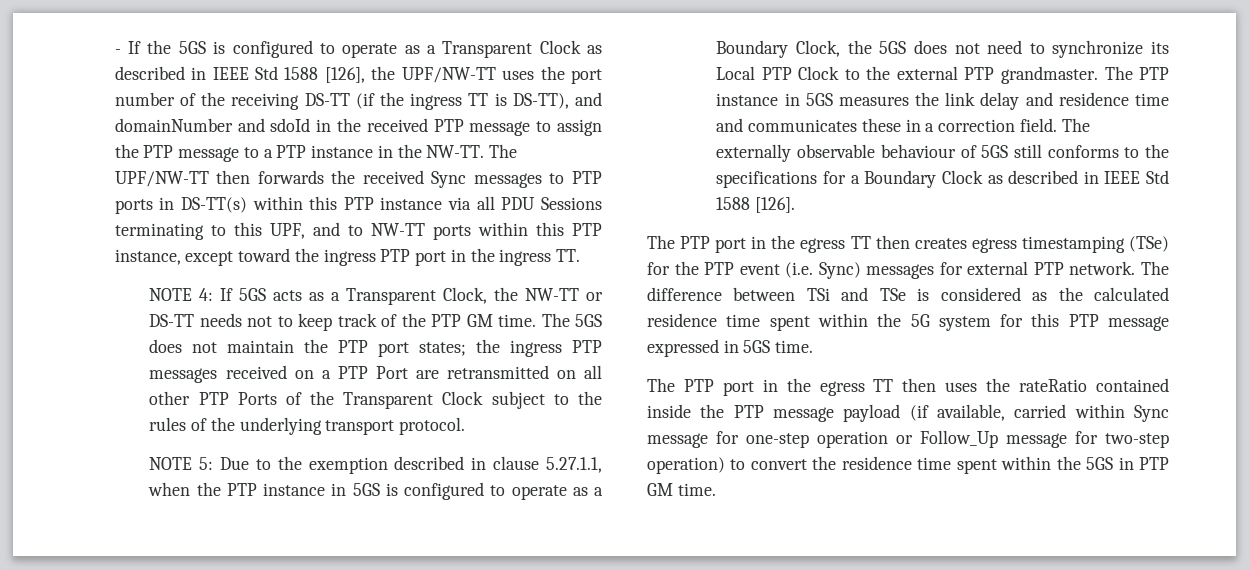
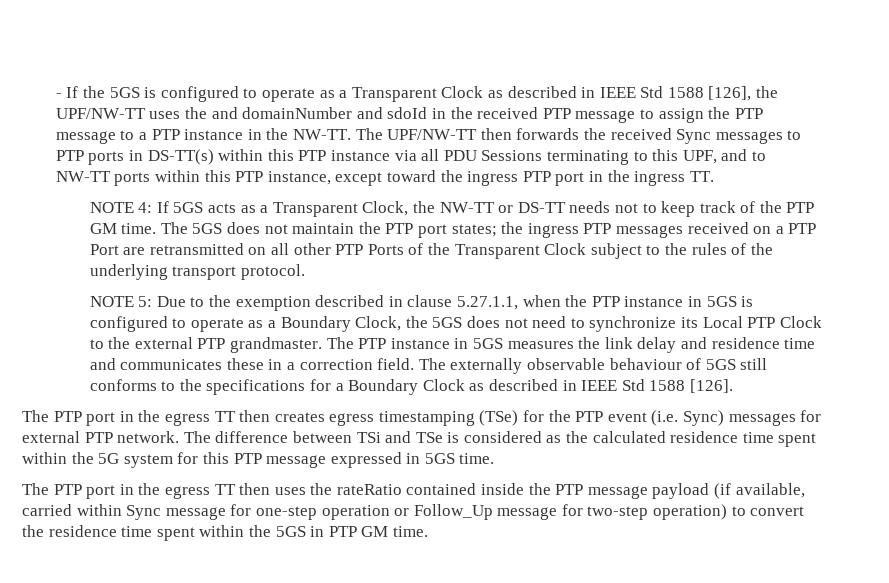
- - If the 5GS is configured to operate as a Transparent Clock as described in IEEE Std 1588 [126], the UPF/NW-TT uses the port number of the receiving DS-TT (if the ingress TT is DS-TT), and domainNumber and sdoId in the received PTP message to assign the PTP message to a PTP instance in the NW-TT.
+ - If the 5GS is configured to operate as a Transparent Clock as described in IEEE Std 1588 [126], the UPF/NW-TT uses the and domainNumber and sdoId in the received PTP message to assign the PTP message to a PTP instance in the NW-TT.

